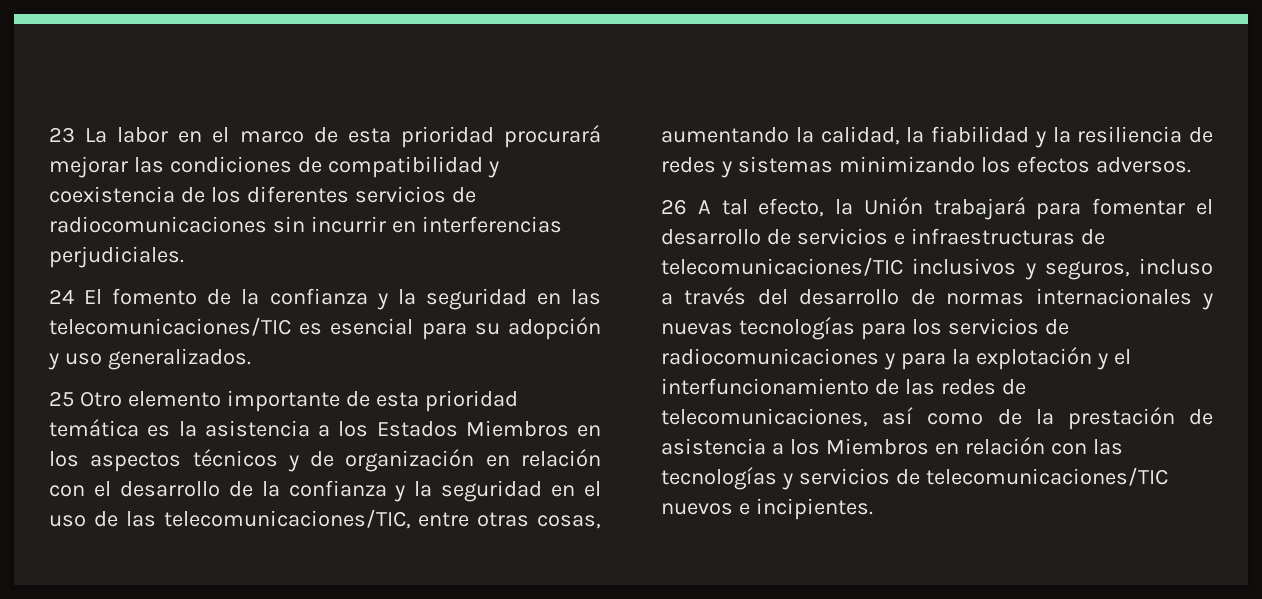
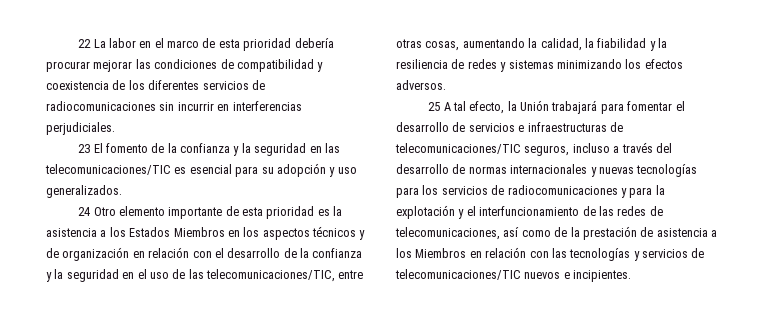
- 23 La labor en el marco de esta prioridad procurará mejorar las condiciones de compatibilidad y coexistencia de los diferentes servicios de radiocomunicaciones sin incurrir en interferencias perjudiciales.
+ 22 La labor en el marco de esta prioridad debería procurar mejorar las condiciones de compatibilidad y coexistencia de los diferentes servicios de radiocomunicaciones sin incurrir en interferencias perjudiciales.
- 24 El fomento de la confianza y la seguridad en las telecomunicaciones/TIC es esencial para su adopción y uso generalizados.
+ 23 El fomento de la confianza y la seguridad en las telecomunicaciones/TIC es esencial para su adopción y uso generalizados.
- 25 Otro elemento importante de esta prioridad temática es la asistencia a los Estados Miembros en los aspectos técnicos y de organización en relación con el desarrollo de la confianza y la seguridad en el uso de las telecomunicaciones/TIC, entre otras cosas, aumentando la calidad, la fiabilidad y la resiliencia de redes y sistemas minimizando los efectos adversos.
+ 24 Otro elemento importante de esta prioridad es la asistencia a los Estados Miembros en los aspectos técnicos y de organización en relación con el desarrollo de la confianza y la seguridad en el uso de las telecomunicaciones/TIC, entre otras cosas, aumentando la calidad, la fiabilidad y la resiliencia de redes y sistemas minimizando los efectos adversos.
- 26 A tal efecto, la Unión trabajará para fomentar el desarrollo de servicios e infraestructuras de telecomunicaciones/TIC inclusivos y seguros, incluso a través del desarrollo de normas internacionales y nuevas tecnologías para los servicios de radiocomunicaciones y para la explotación y el interfuncionamiento de las redes de telecomunicaciones, así como de la prestación de asistencia a los Miembros en relación con las tecnologías y servicios de telecomunicaciones/TIC nuevos e incipientes.
+ 25 A tal efecto, la Unión trabajará para fomentar el desarrollo de servicios e infraestructuras de telecomunicaciones/TIC seguros, incluso a través del desarrollo de normas internacionales y nuevas tecnologías para los servicios de radiocomunicaciones y para la explotación y el interfuncionamiento de las redes de telecomunicaciones, así como de la prestación de asistencia a los Miembros en relación con las tecnologías y servicios de telecomunicaciones/TIC nuevos e incipientes.

